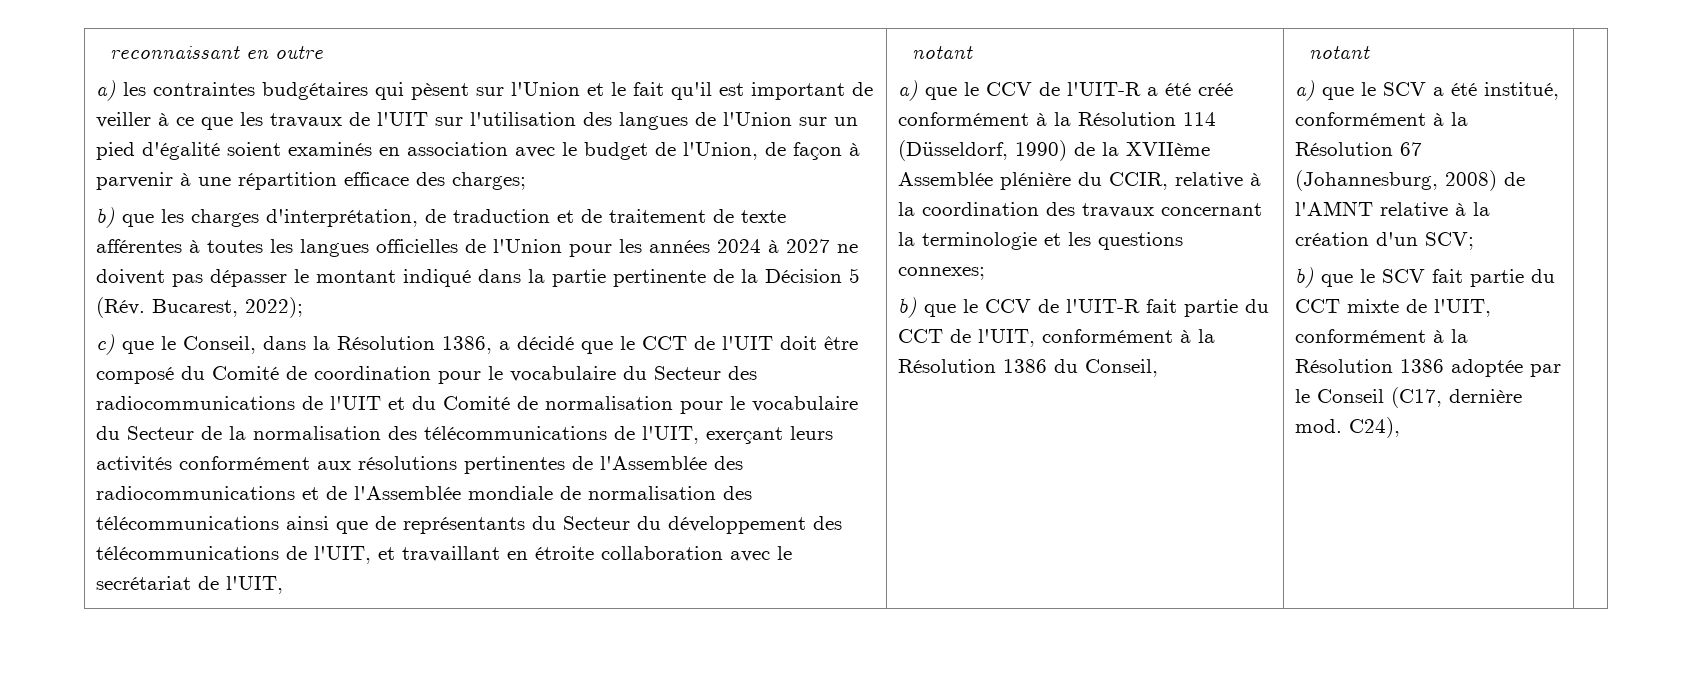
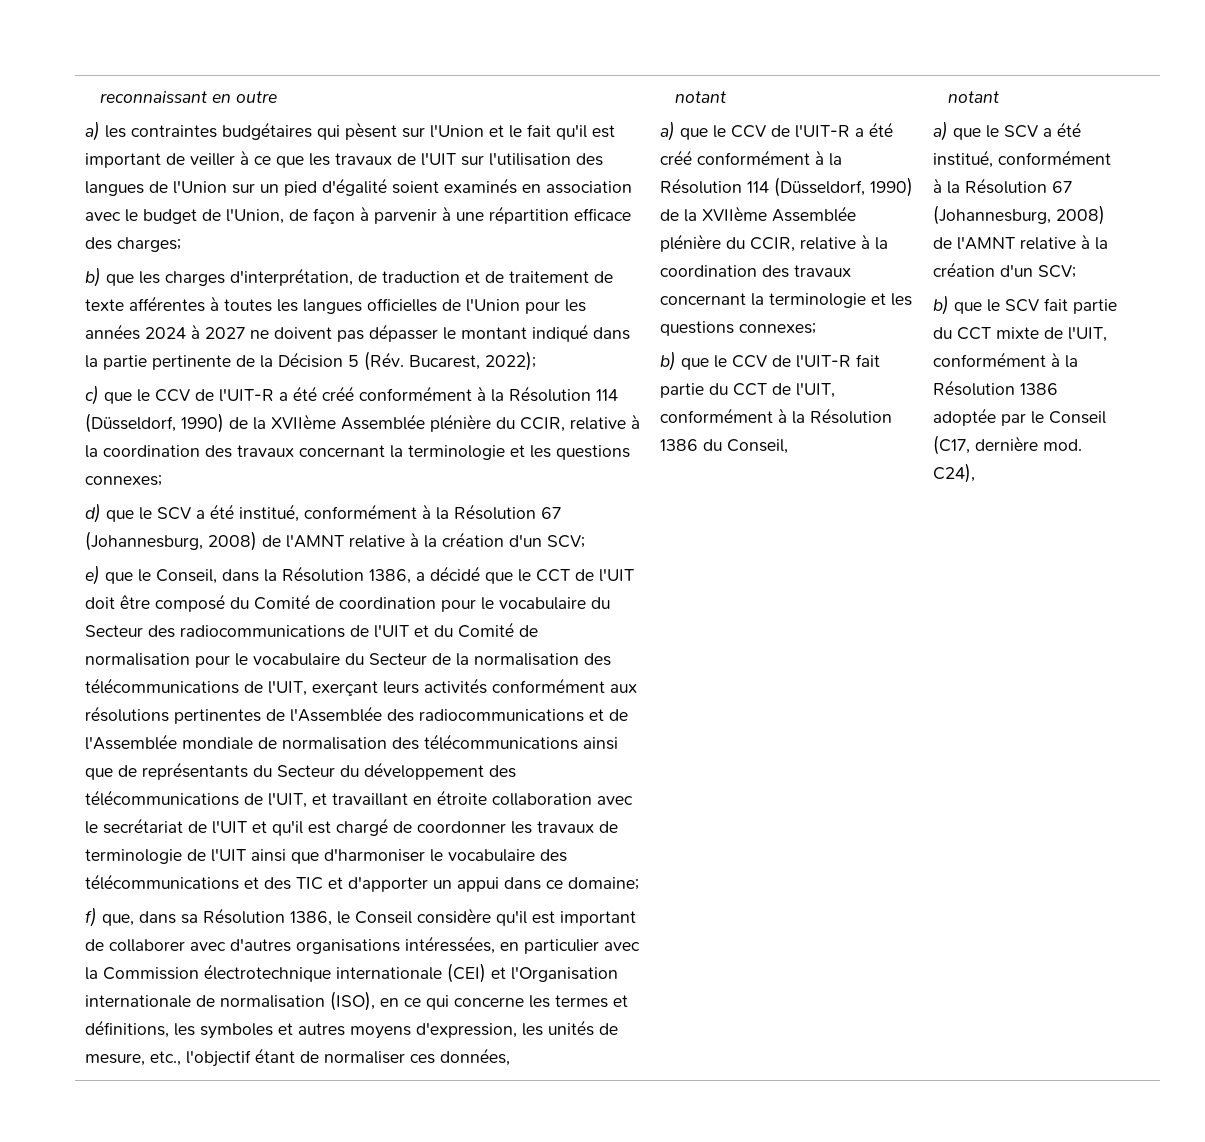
- c) que le Conseil, dans la Résolution 1386, a décidé que le CCT de l'UIT doit être composé du Comité de coordination pour le vocabulaire du Secteur des radiocommunications de l'UIT et du Comité de normalisation pour le vocabulaire du Secteur de la normalisation des télécommunications de l'UIT, exerçant leurs activités conformément aux résolutions pertinentes de l'Assemblée des radiocommunications et de l'Assemblée mondiale de normalisation des télécommunications ainsi que de représentants du Secteur du développement des télécommunications de l'UIT, et travaillant en étroite collaboration avec le secrétariat de l'UIT,
+ c) que le CCV de l'UIT-R a été créé conformément à la Résolution 114 (Düsseldorf, 1990) de la XVIIème Assemblée plénière du CCIR, relative à la coordination des travaux concernant la terminologie et les questions connexes;
+ d) que le SCV a été institué, conformément à la Résolution 67 (Johannesburg, 2008) de l'AMNT relative à la création d'un SCV;
+ e) que le Conseil, dans la Résolution 1386, a décidé que le CCT de l'UIT doit être composé du Comité de coordination pour le vocabulaire du Secteur des radiocommunications de l'UIT et du Comité de normalisation pour le vocabulaire du Secteur de la normalisation des télécommunications de l'UIT, exerçant leurs activités conformément aux résolutions pertinentes de l'Assemblée des radiocommunications et de l'Assemblée mondiale de normalisation des télécommunications ainsi que de représentants du Secteur du développement des télécommunications de l'UIT, et travaillant en étroite collaboration avec le secrétariat de l'UIT et qu'il est chargé de coordonner les travaux de terminologie de l'UIT ainsi que d'harmoniser le vocabulaire des télécommunications et des TIC et d'apporter un appui dans ce domaine;
+ f) que, dans sa Résolution 1386, le Conseil considère qu'il est important de collaborer avec d'autres organisations intéressées, en particulier avec la Commission électrotechnique internationale (CEI) et l'Organisation internationale de normalisation (ISO), en ce qui concerne les termes et définitions, les symboles et autres moyens d'expression, les unités de mesure, etc., l'objectif étant de normaliser ces données,

